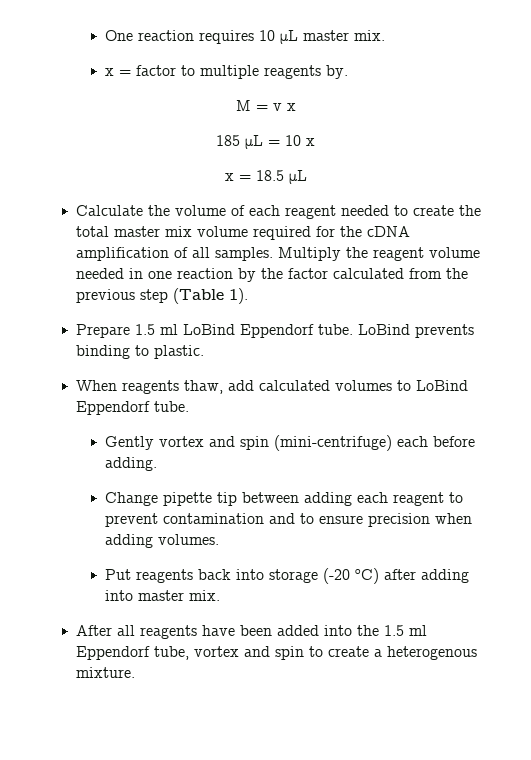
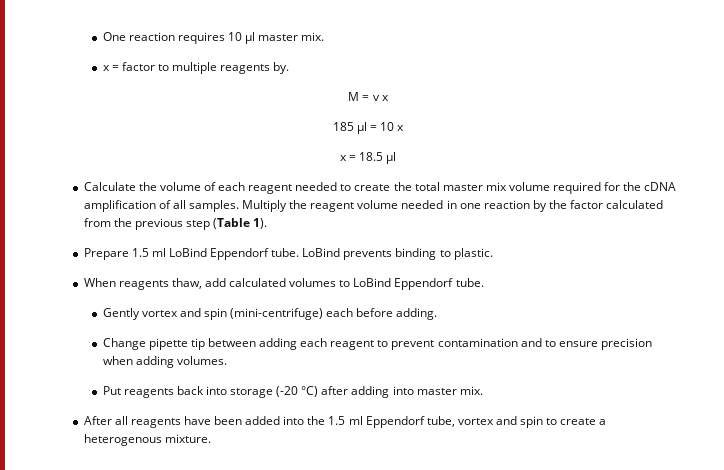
- One reaction requires 10 μL master mix.
+ One reaction requires 10 μl master mix.
- 185 μL = 10 x
+ 185 μl = 10 x
- x = 18.5 μL
+ x = 18.5 μl
- Put reagents back into storage (-20 oC) after adding into master mix.
+ Put reagents back into storage (-20 °C) after adding into master mix.

